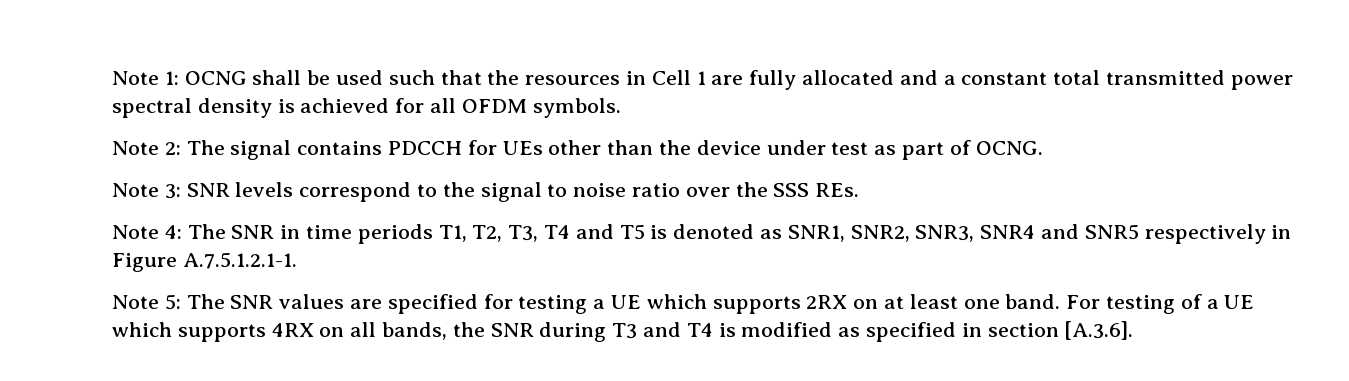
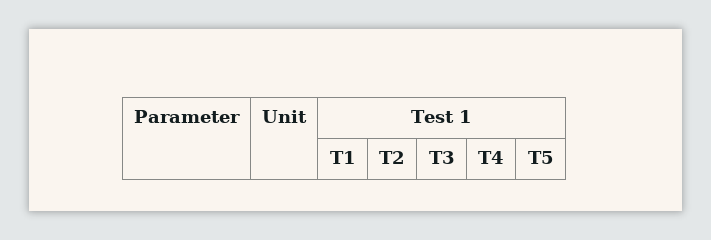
- Note 1: OCNG shall be used such that the resources in Cell 1 are fully allocated and a constant total transmitted power spectral density is achieved for all OFDM symbols.
- Note 2: The signal contains PDCCH for UEs other than the device under test as part of OCNG.
- Note 3: SNR levels correspond to the signal to noise ratio over the SSS REs.
- Note 4: The SNR in time periods T1, T2, T3, T4 and T5 is denoted as SNR1, SNR2, SNR3, SNR4 and SNR5 respectively in Figure A.7.5.1.2.1-1.
- Note 5: The SNR values are specified for testing a UE which supports 2RX on at least one band. For testing of a UE which supports 4RX on all bands, the SNR during T3 and T4 is modified as specified in section [A.3.6].
+ Parameter | Unit | Test 1
+ | | T1 | T2 | T3 | T4 | T5

